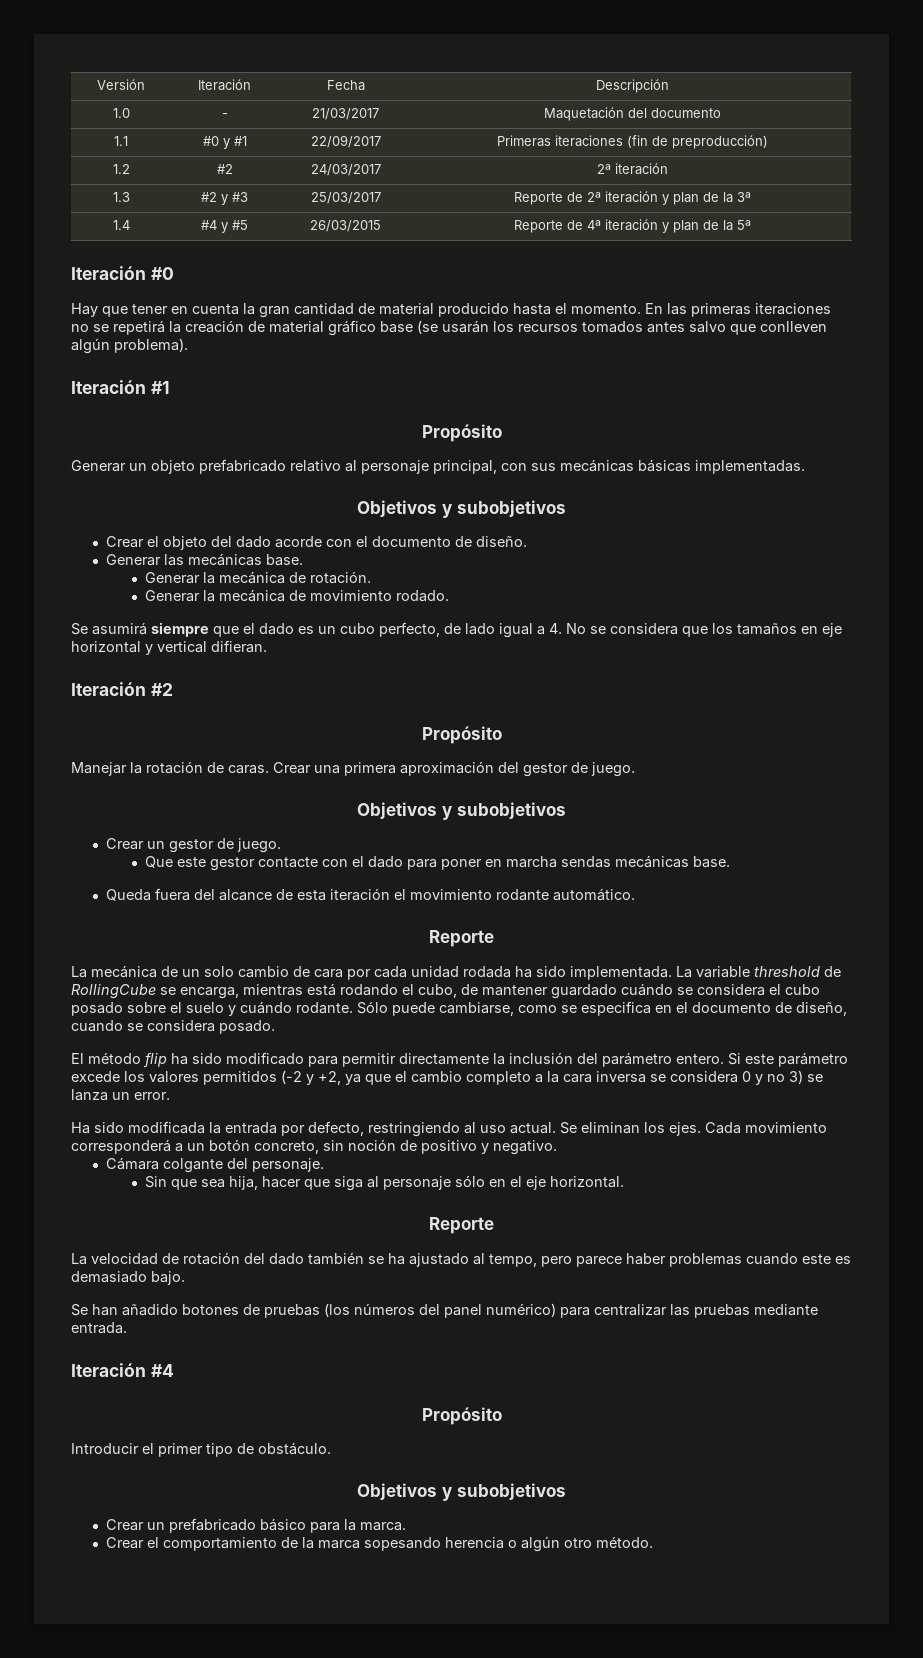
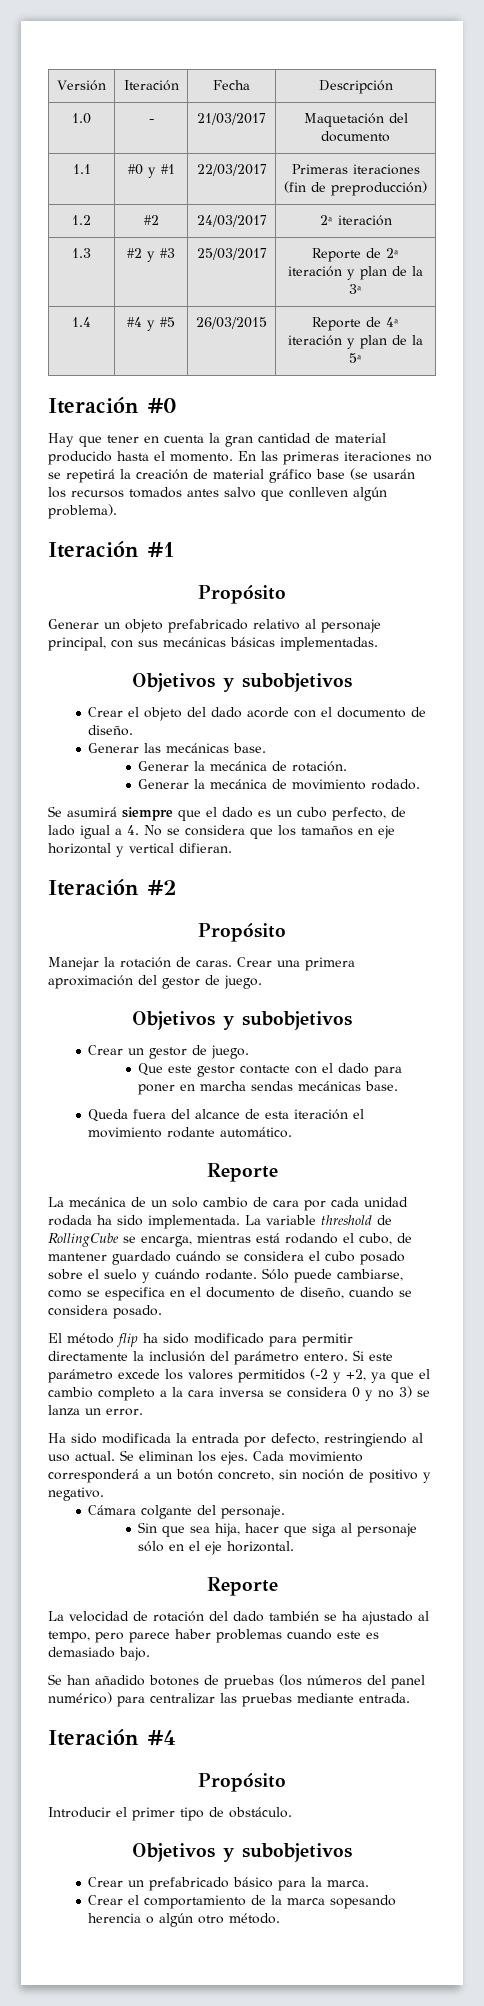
- 1.1 | #0 y #1 | 22/09/2017 | Primeras iteraciones (fin de preproducción)
+ 1.1 | #0 y #1 | 22/03/2017 | Primeras iteraciones (fin de preproducción)

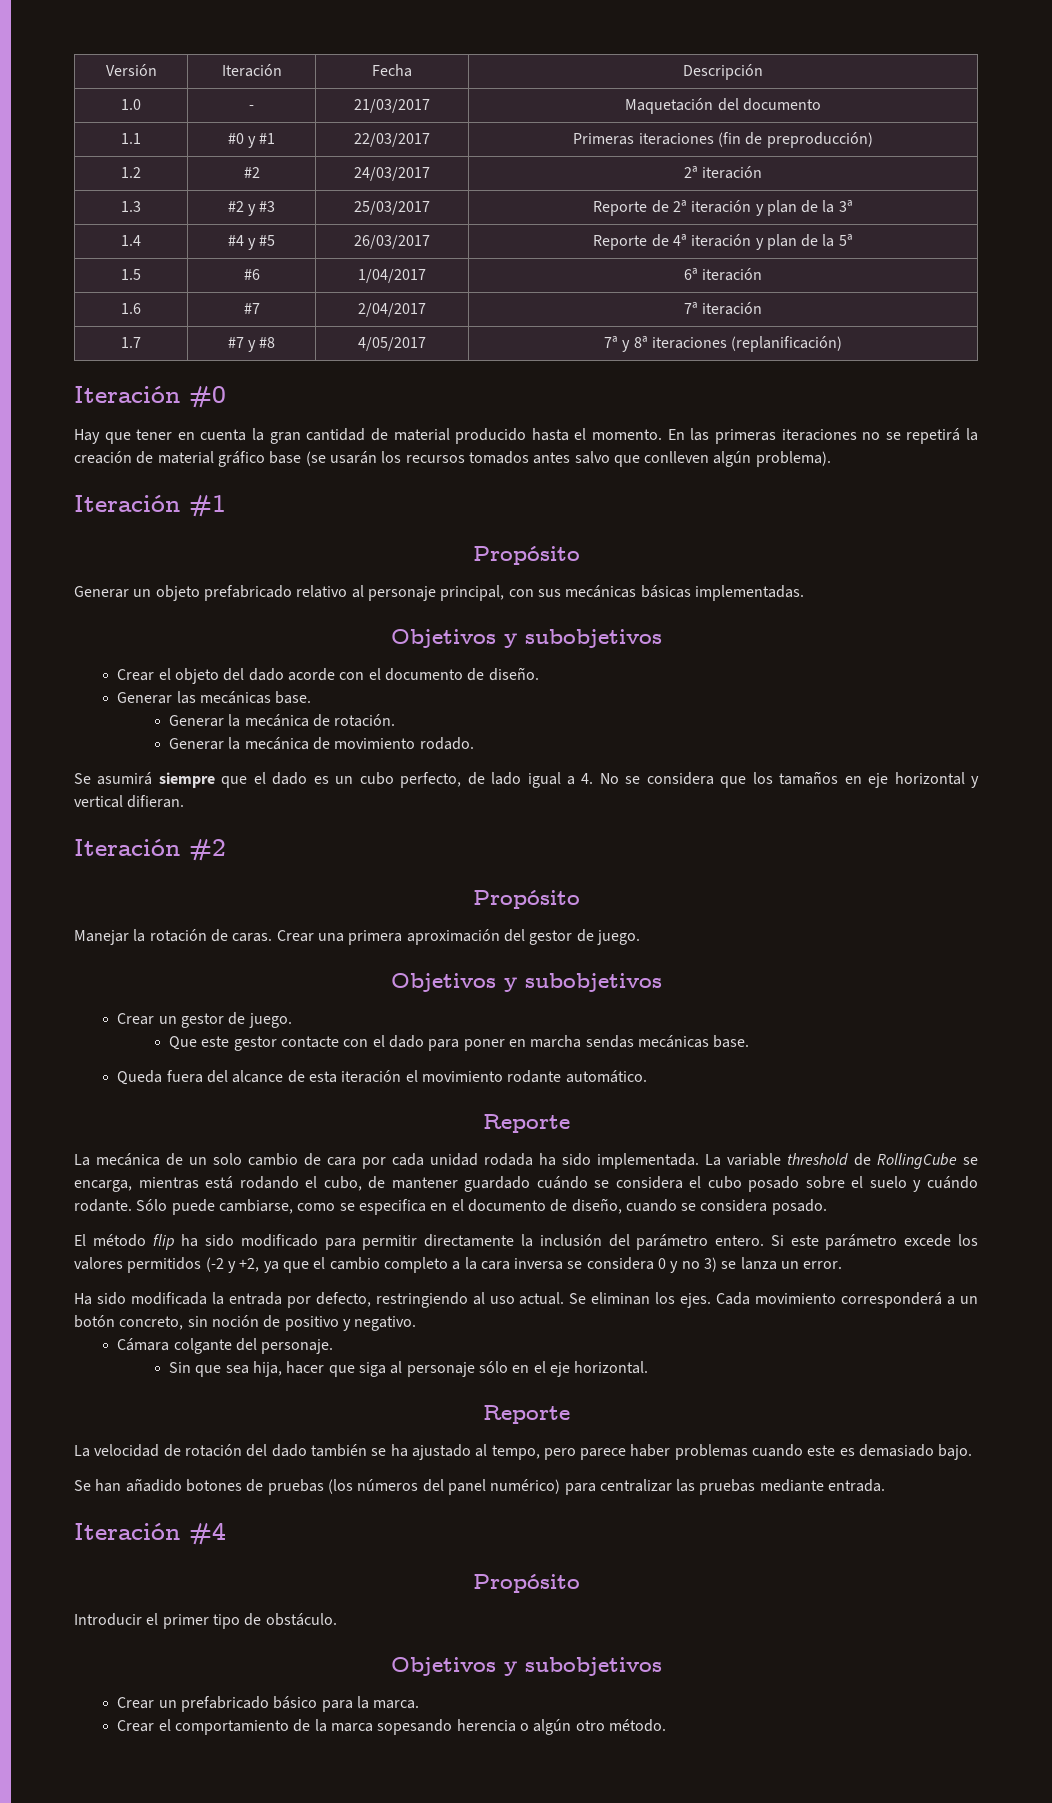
- 1.4 | #4 y #5 | 26/03/2015 | Reporte de 4ª iteración y plan de la 5ª
+ 1.4 | #4 y #5 | 26/03/2017 | Reporte de 4ª iteración y plan de la 5ª
+ 1.5 | #6 | 1/04/2017 | 6ª iteración
+ 1.6 | #7 | 2/04/2017 | 7ª iteración
+ 1.7 | #7 y #8 | 4/05/2017 | 7ª y 8ª iteraciones (replanificación)

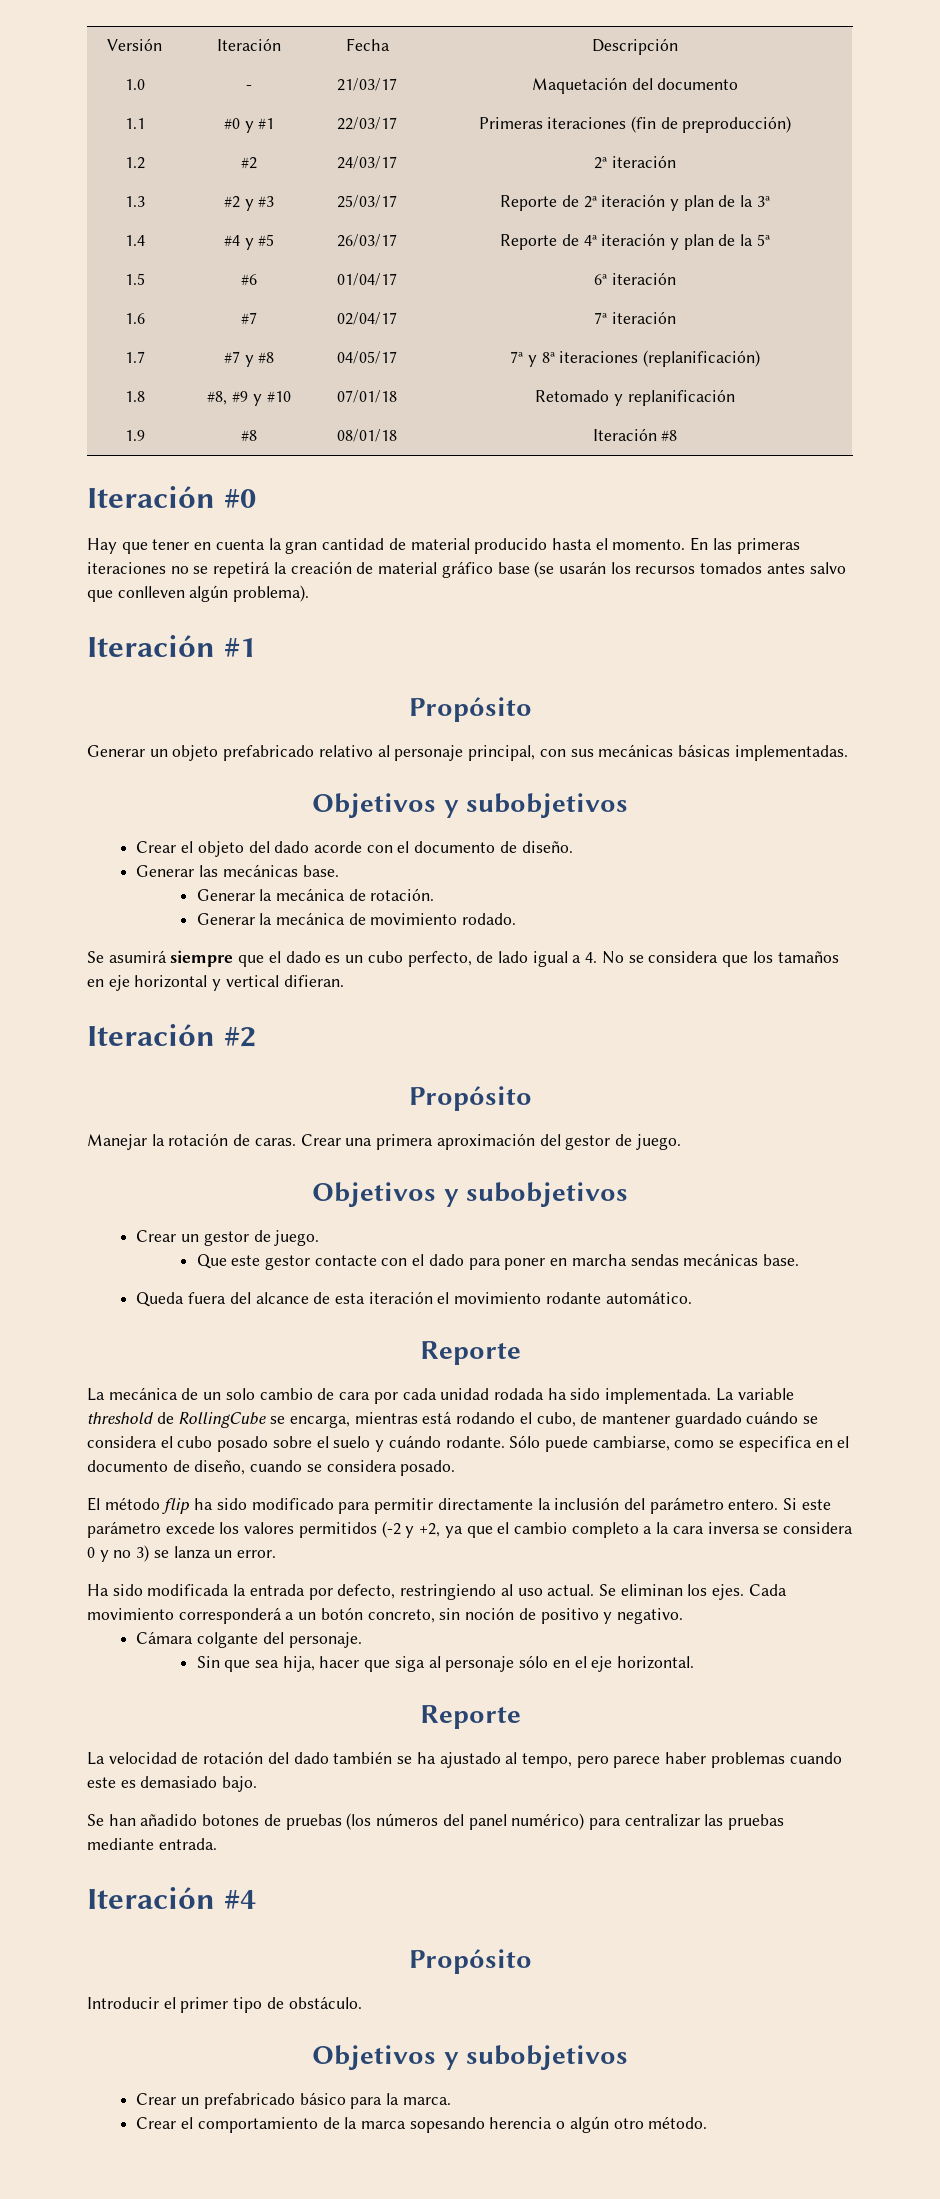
- 1.0 | - | 21/03/2017 | Maquetación del documento
+ 1.0 | - | 21/03/17 | Maquetación del documento
- 1.1 | #0 y #1 | 22/03/2017 | Primeras iteraciones (fin de preproducción)
+ 1.1 | #0 y #1 | 22/03/17 | Primeras iteraciones (fin de preproducción)
- 1.2 | #2 | 24/03/2017 | 2ª iteración
+ 1.2 | #2 | 24/03/17 | 2ª iteración
- 1.3 | #2 y #3 | 25/03/2017 | Reporte de 2ª iteración y plan de la 3ª
+ 1.3 | #2 y #3 | 25/03/17 | Reporte de 2ª iteración y plan de la 3ª
- 1.4 | #4 y #5 | 26/03/2017 | Reporte de 4ª iteración y plan de la 5ª
+ 1.4 | #4 y #5 | 26/03/17 | Reporte de 4ª iteración y plan de la 5ª
- 1.5 | #6 | 1/04/2017 | 6ª iteración
+ 1.5 | #6 | 01/04/17 | 6ª iteración
- 1.6 | #7 | 2/04/2017 | 7ª iteración
+ 1.6 | #7 | 02/04/17 | 7ª iteración
- 1.7 | #7 y #8 | 4/05/2017 | 7ª y 8ª iteraciones (replanificación)
+ 1.7 | #7 y #8 | 04/05/17 | 7ª y 8ª iteraciones (replanificación)
+ 1.8 | #8, #9 y #10 | 07/01/18 | Retomado y replanificación
+ 1.9 | #8 | 08/01/18 | Iteración #8

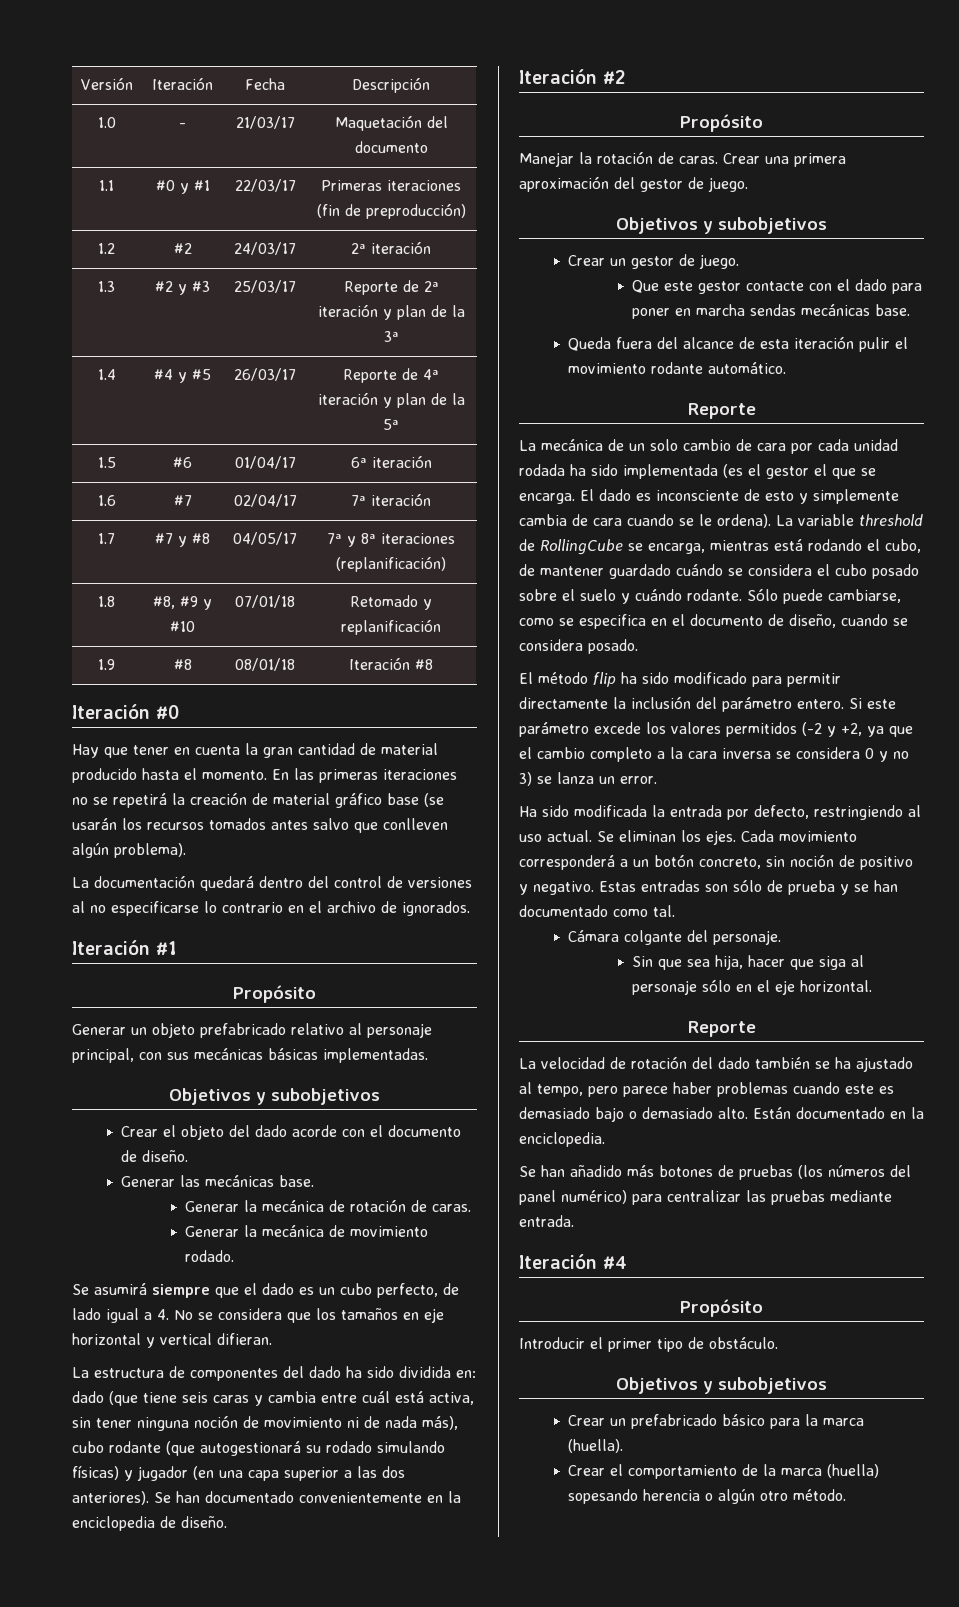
+ La documentación quedará dentro del control de versiones al no especificarse lo contrario en el archivo de ignorados.
- Generar la mecánica de rotación.
+ Generar la mecánica de rotación de caras.
+ La estructura de componentes del dado ha sido dividida en: dado (que tiene seis caras y cambia entre cuál está activa, sin tener ninguna noción de movimiento ni de nada más), cubo rodante (que autogestionará su rodado simulando físicas) y jugador (en una capa superior a las dos anteriores). Se han documentado convenientemente en la enciclopedia de diseño.
- Queda fuera del alcance de esta iteración el movimiento rodante automático.
+ Queda fuera del alcance de esta iteración pulir el movimiento rodante automático.
- La mecánica de un solo cambio de cara por cada unidad rodada ha sido implementada.
+ La mecánica de un solo cambio de cara por cada unidad rodada ha sido implementada (es el gestor el que se encarga. El dado es inconsciente de esto y simplemente cambia de cara cuando se le ordena).
+ Estas entradas son sólo de prueba y se han documentado como tal.
- La velocidad de rotación del dado también se ha ajustado al tempo, pero parece haber problemas cuando este es demasiado bajo.
+ La velocidad de rotación del dado también se ha ajustado al tempo, pero parece haber problemas cuando este es demasiado bajo o demasiado alto. Están documentado en la enciclopedia.
- Se han añadido botones de pruebas (los números del panel numérico) para centralizar las pruebas mediante entrada.
+ Se han añadido más botones de pruebas (los números del panel numérico) para centralizar las pruebas mediante entrada.
- Crear un prefabricado básico para la marca.
+ Crear un prefabricado básico para la marca (huella).
- Crear el comportamiento de la marca sopesando herencia o algún otro método.
+ Crear el comportamiento de la marca (huella) sopesando herencia o algún otro método.

